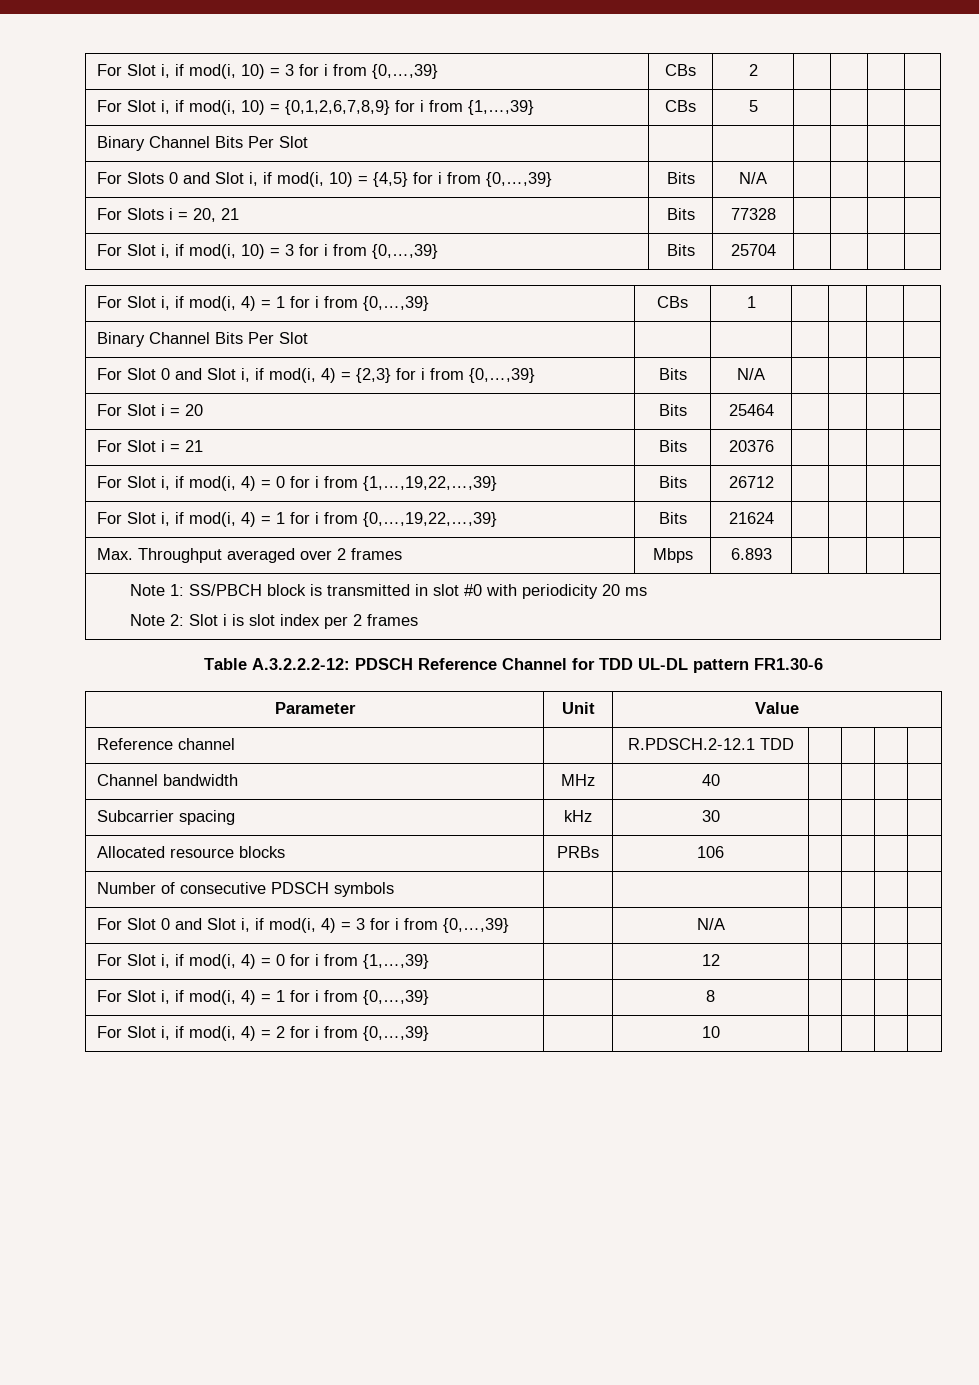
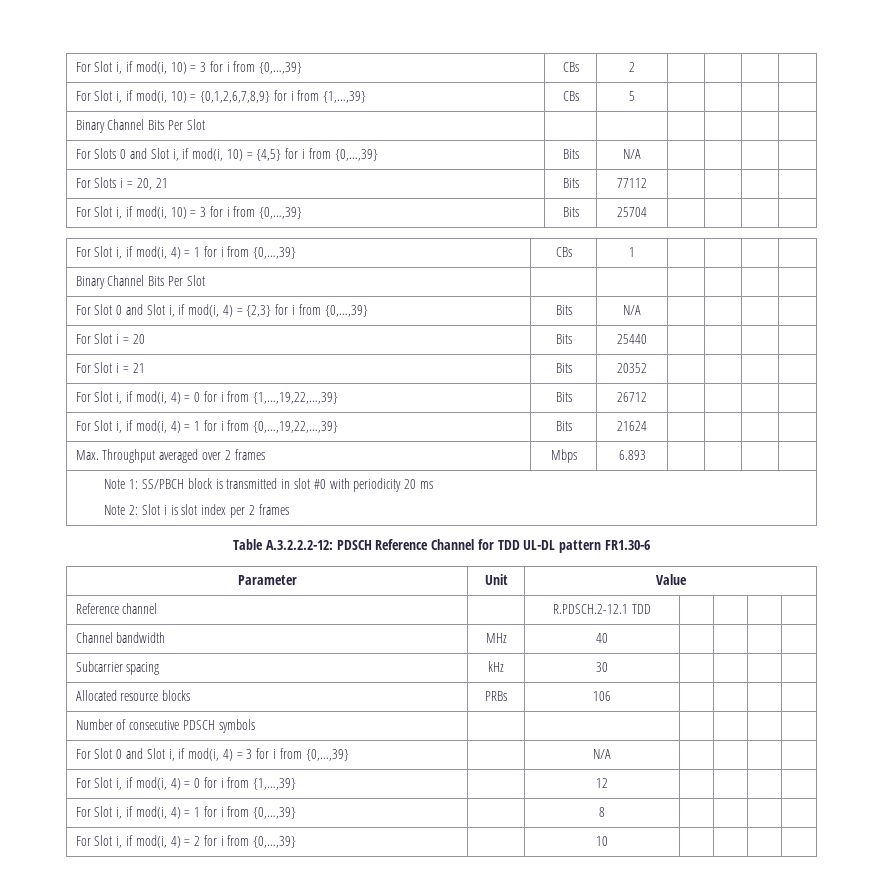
- For Slots i = 20, 21 | Bits | 77328 | | | |
+ For Slots i = 20, 21 | Bits | 77112 | | | |
- For Slot i = 20 | Bits | 25464 | | | |
+ For Slot i = 20 | Bits | 25440 | | | |
- For Slot i = 21 | Bits | 20376 | | | |
+ For Slot i = 21 | Bits | 20352 | | | |

